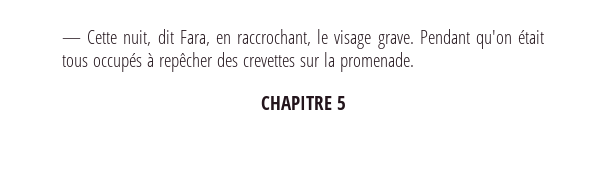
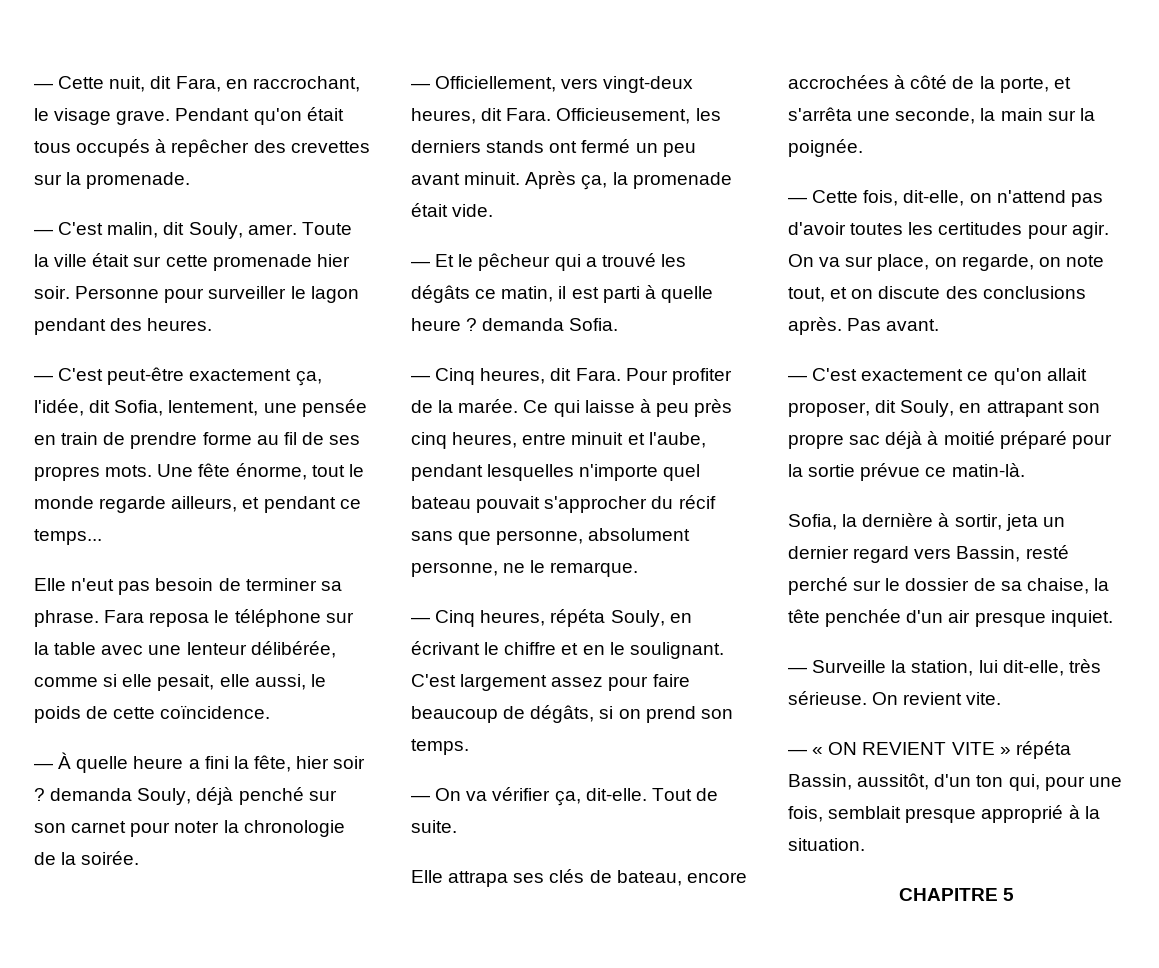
+ — C'est malin, dit Souly, amer. Toute la ville était sur cette promenade hier soir. Personne pour surveiller le lagon pendant des heures.
+ — C'est peut-être exactement ça, l'idée, dit Sofia, lentement, une pensée en train de prendre forme au fil de ses propres mots. Une fête énorme, tout le monde regarde ailleurs, et pendant ce temps...
+ Elle n'eut pas besoin de terminer sa phrase. Fara reposa le téléphone sur la table avec une lenteur délibérée, comme si elle pesait, elle aussi, le poids de cette coïncidence.
+ — À quelle heure a fini la fête, hier soir ? demanda Souly, déjà penché sur son carnet pour noter la chronologie de la soirée.
+ — Officiellement, vers vingt-deux heures, dit Fara. Officieusement, les derniers stands ont fermé un peu avant minuit. Après ça, la promenade était vide.
+ — Et le pêcheur qui a trouvé les dégâts ce matin, il est parti à quelle heure ? demanda Sofia.
+ — Cinq heures, dit Fara. Pour profiter de la marée. Ce qui laisse à peu près cinq heures, entre minuit et l'aube, pendant lesquelles n'importe quel bateau pouvait s'approcher du récif sans que personne, absolument personne, ne le remarque.
+ — Cinq heures, répéta Souly, en écrivant le chiffre et en le soulignant. C'est largement assez pour faire beaucoup de dégâts, si on prend son temps.
+ — On va vérifier ça, dit-elle. Tout de suite.
+ Elle attrapa ses clés de bateau, encore accrochées à côté de la porte, et s'arrêta une seconde, la main sur la poignée.
+ — Cette fois, dit-elle, on n'attend pas d'avoir toutes les certitudes pour agir. On va sur place, on regarde, on note tout, et on discute des conclusions après. Pas avant.
+ — C'est exactement ce qu'on allait proposer, dit Souly, en attrapant son propre sac déjà à moitié préparé pour la sortie prévue ce matin-là.
+ Sofia, la dernière à sortir, jeta un dernier regard vers Bassin, resté perché sur le dossier de sa chaise, la tête penchée d'un air presque inquiet.
+ — Surveille la station, lui dit-elle, très sérieuse. On revient vite.
+ — « ON REVIENT VITE » répéta Bassin, aussitôt, d'un ton qui, pour une fois, semblait presque approprié à la situation.

